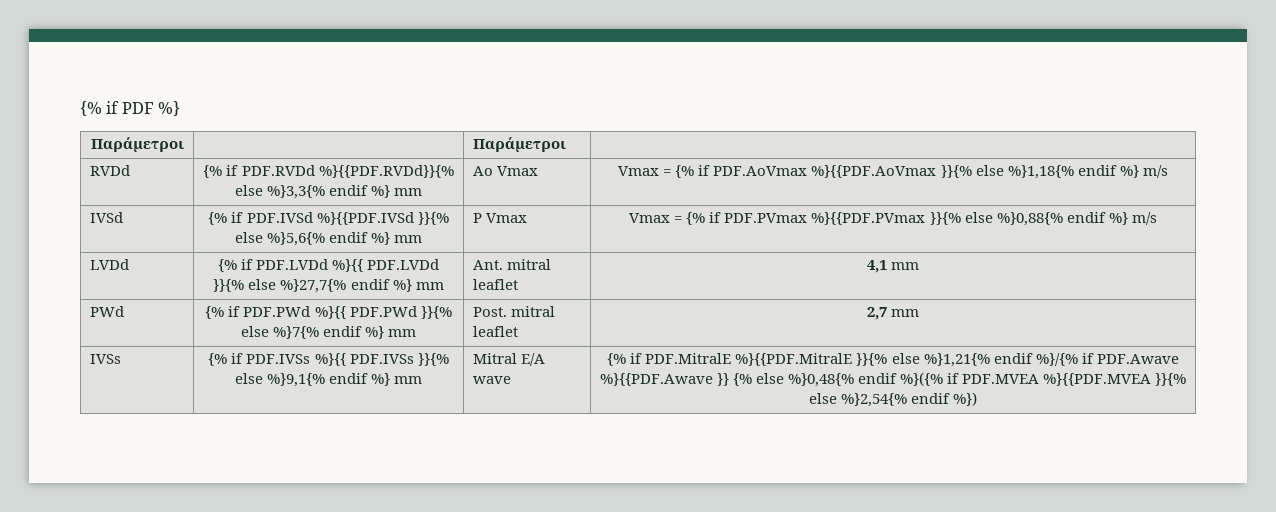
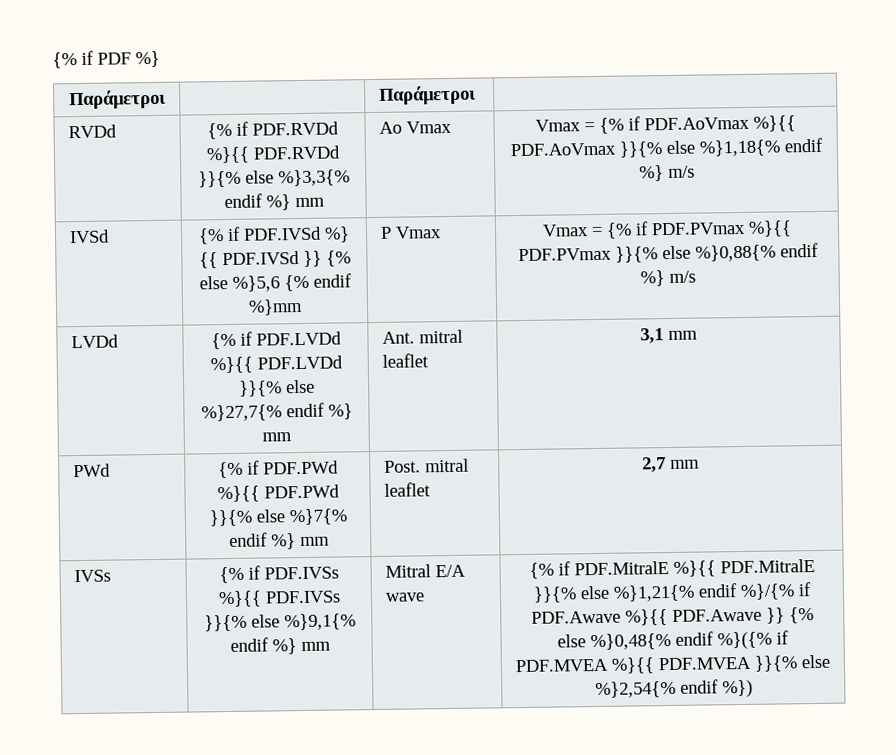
- RVDd | {% if PDF.RVDd %}{{PDF.RVDd}}{% else %}3,3{% endif %} mm | Ao Vmax | Vmax = {% if PDF.AoVmax %}{{PDF.AoVmax }}{% else %}1,18{% endif %} m/s
+ RVDd | {% if PDF.RVDd %}{{ PDF.RVDd }}{% else %}3,3{% endif %} mm | Ao Vmax | Vmax = {% if PDF.AoVmax %}{{ PDF.AoVmax }}{% else %}1,18{% endif %} m/s
- IVSd | {% if PDF.IVSd %}{{PDF.IVSd }}{% else %}5,6{% endif %} mm | P Vmax | Vmax = {% if PDF.PVmax %}{{PDF.PVmax }}{% else %}0,88{% endif %} m/s
+ IVSd | {% if PDF.IVSd %} {{ PDF.IVSd }} {% else %}5,6 {% endif %}mm | P Vmax | Vmax = {% if PDF.PVmax %}{{ PDF.PVmax }}{% else %}0,88{% endif %} m/s
- LVDd | {% if PDF.LVDd %}{{ PDF.LVDd }}{% else %}27,7{% endif %} mm | Ant. mitral leaflet | 4,1 mm
+ LVDd | {% if PDF.LVDd %}{{ PDF.LVDd }}{% else %}27,7{% endif %} mm | Ant. mitral leaflet | 3,1 mm
- {% if PDF.MitralE %}{{PDF.MitralE }}{% else %}1,21{% endif %}/{% if PDF.Awave %}{{PDF.Awave }} {% else %}0,48{% endif %}({% if PDF.MVEA %}{{PDF.MVEA }}{% else %}2,54{% endif %})
+ {% if PDF.MitralE %}{{ PDF.MitralE }}{% else %}1,21{% endif %}/{% if PDF.Awave %}{{ PDF.Awave }} {% else %}0,48{% endif %}({% if PDF.MVEA %}{{ PDF.MVEA }}{% else %}2,54{% endif %})

